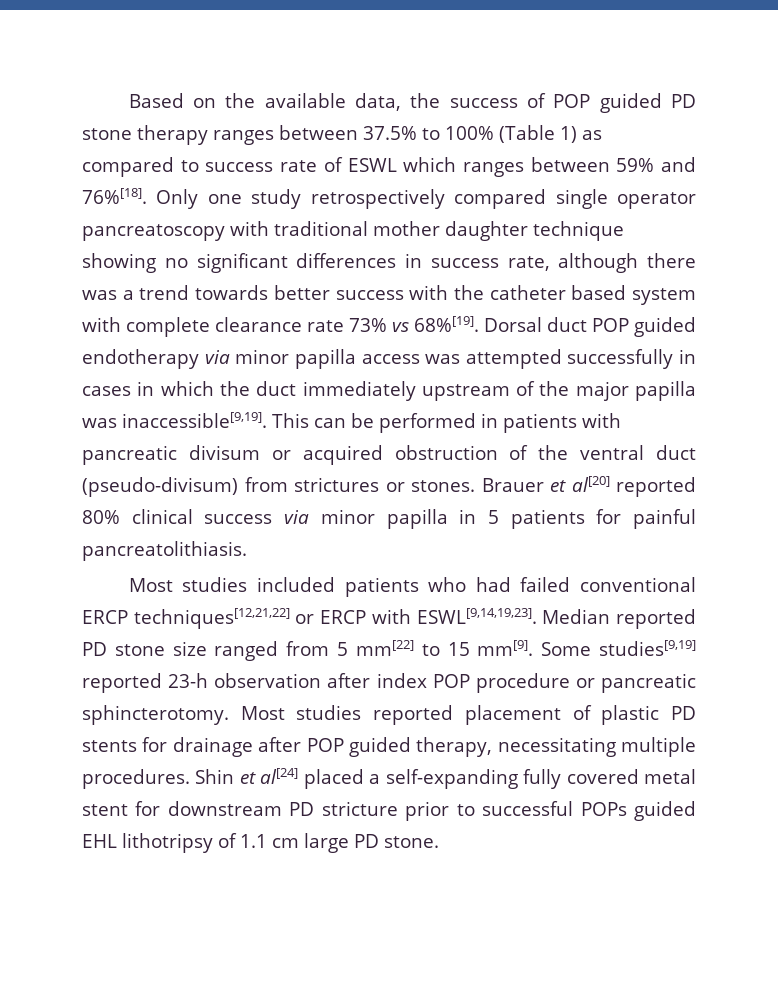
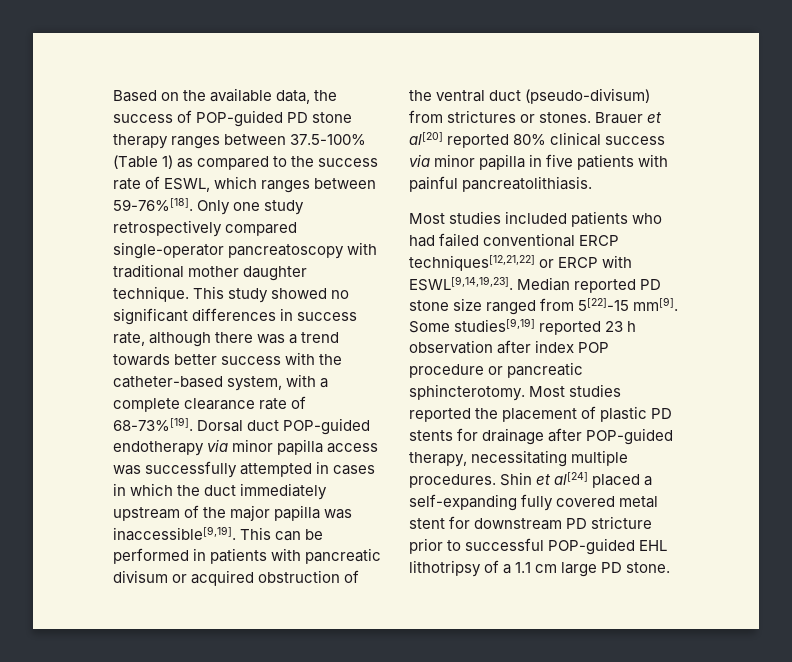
- Based on the available data, the success of POP guided PD stone therapy ranges between 37.5% to 100% (Table 1) as compared to success rate of ESWL which ranges between 59% and 76%[18].
+ Based on the available data, the success of POP-guided PD stone therapy ranges between 37.5-100% (Table 1) as compared to the success rate of ESWL, which ranges between 59-76%[18].
- Only one study retrospectively compared single operator pancreatoscopy with traditional mother daughter technique showing no significant differences in success rate, although there was a trend towards better success with the catheter based system with complete clearance rate 73% vs 68%[19]. Dorsal duct POP guided endotherapy via minor papilla access was attempted successfully in cases in which the duct immediately upstream of the major papilla was inaccessible[9,19].
+ Only one study retrospectively compared single-operator pancreatoscopy with traditional mother daughter technique. This study showed no significant differences in success rate, although there was a trend towards better success with the catheter-based system, with a complete clearance rate of 68-73%[19]. Dorsal duct POP-guided endotherapy via minor papilla access was successfully attempted in cases in which the duct immediately upstream of the major papilla was inaccessible[9,19].
- Brauer et al[20] reported 80% clinical success via minor papilla in 5 patients for painful pancreatolithiasis.
+ Brauer et al[20] reported 80% clinical success via minor papilla in five patients with painful pancreatolithiasis.
- Median reported PD stone size ranged from 5 mm[22] to 15 mm[9].
+ Median reported PD stone size ranged from 5[22]-15 mm[9].
- Some studies[9,19] reported 23-h observation after index POP procedure or pancreatic sphincterotomy.
+ Some studies[9,19] reported 23 h observation after index POP procedure or pancreatic sphincterotomy.
- Most studies reported placement of plastic PD stents for drainage after POP guided therapy, necessitating multiple procedures.
+ Most studies reported the placement of plastic PD stents for drainage after POP-guided therapy, necessitating multiple procedures.
- Shin et al[24] placed a self-expanding fully covered metal stent for downstream PD stricture prior to successful POPs guided EHL lithotripsy of 1.1 cm large PD stone.
+ Shin et al[24] placed a self-expanding fully covered metal stent for downstream PD stricture prior to successful POP-guided EHL lithotripsy of a 1.1 cm large PD stone.

